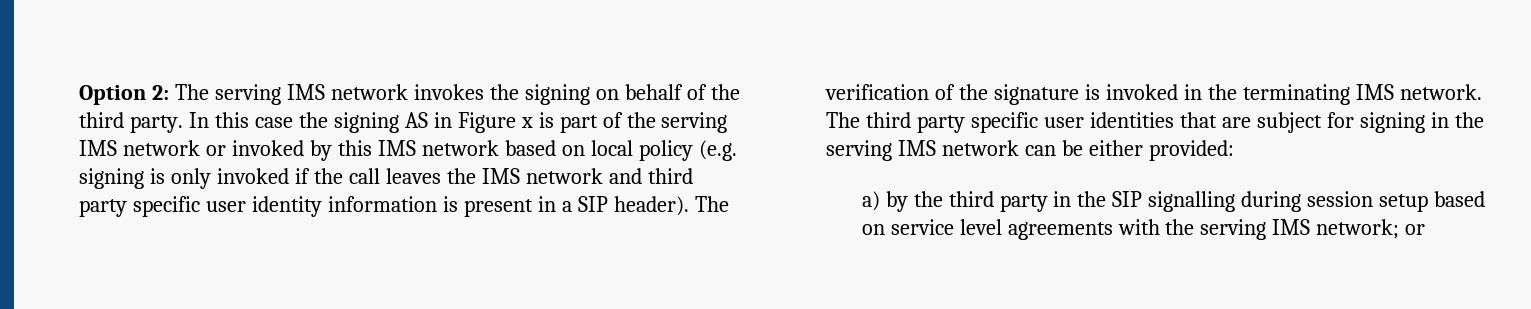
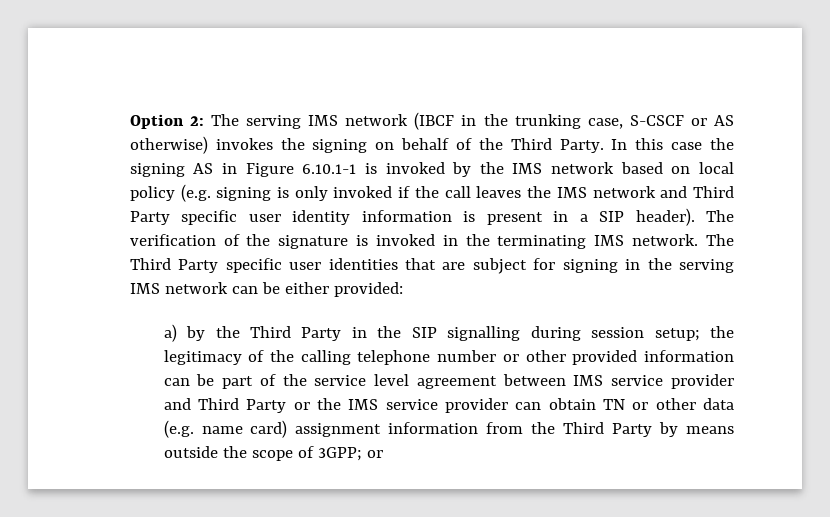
- Option 2: The serving IMS network invokes the signing on behalf of the third party.
+ Option 2: The serving IMS network (IBCF in the trunking case, S-CSCF or AS otherwise) invokes the signing on behalf of the Third Party.
- In this case the signing AS in Figure x is part of the serving IMS network or invoked by this IMS network based on local policy (e.g. signing is only invoked if the call leaves the IMS network and third party specific user identity information is present in a SIP header).
+ In this case the signing AS in Figure 6.10.1-1 is invoked by the IMS network based on local policy (e.g. signing is only invoked if the call leaves the IMS network and Third Party specific user identity information is present in a SIP header).
- The third party specific user identities that are subject for signing in the serving IMS network can be either provided:
+ The Third Party specific user identities that are subject for signing in the serving IMS network can be either provided:
- a) by the third party in the SIP signalling during session setup based on service level agreements with the serving IMS network; or
+ a) by the Third Party in the SIP signalling during session setup; the legitimacy of the calling telephone number or other provided information can be part of the service level agreement between IMS service provider and Third Party or the IMS service provider can obtain TN or other data (e.g. name card) assignment information from the Third Party by means outside the scope of 3GPP; or

